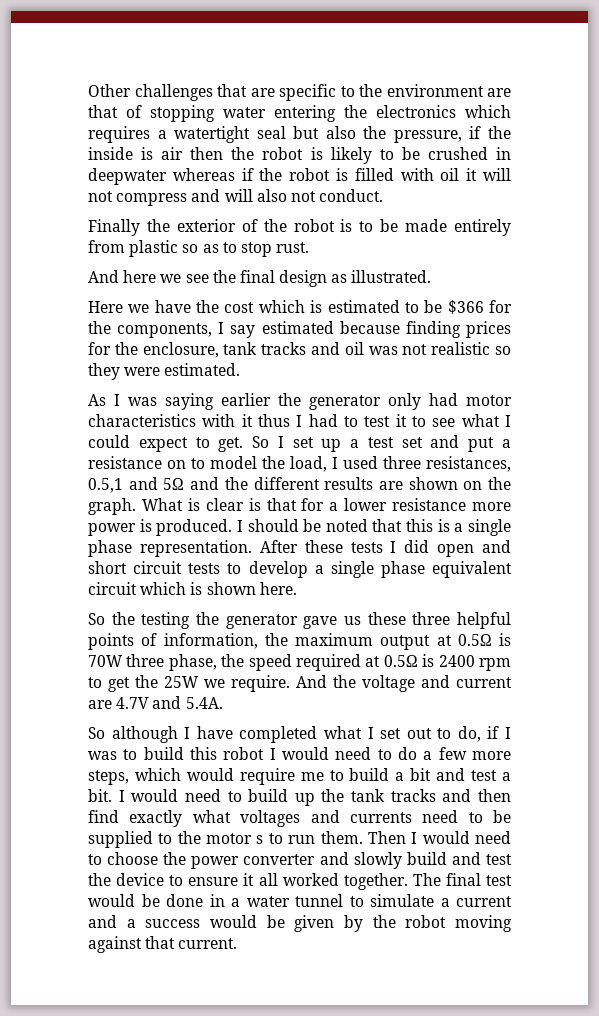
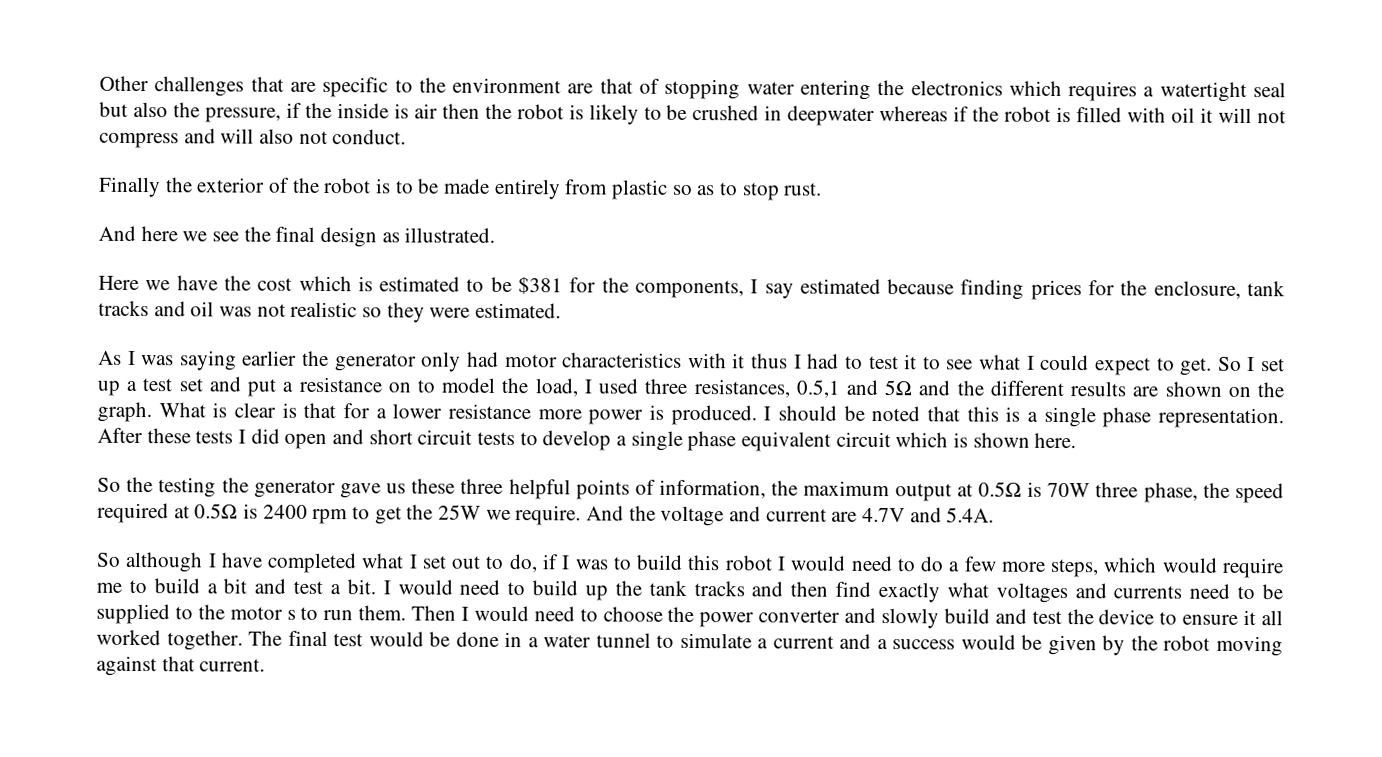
- Here we have the cost which is estimated to be $366 for the components, I say estimated because finding prices for the enclosure, tank tracks and oil was not realistic so they were estimated.
+ Here we have the cost which is estimated to be $381 for the components, I say estimated because finding prices for the enclosure, tank tracks and oil was not realistic so they were estimated.

